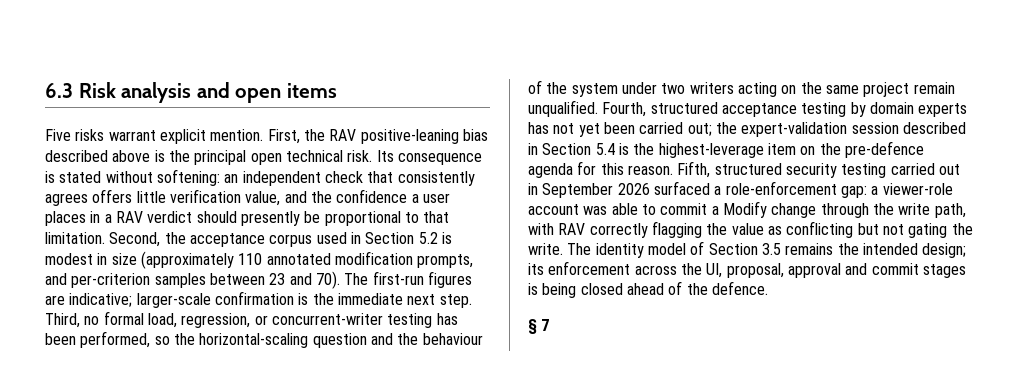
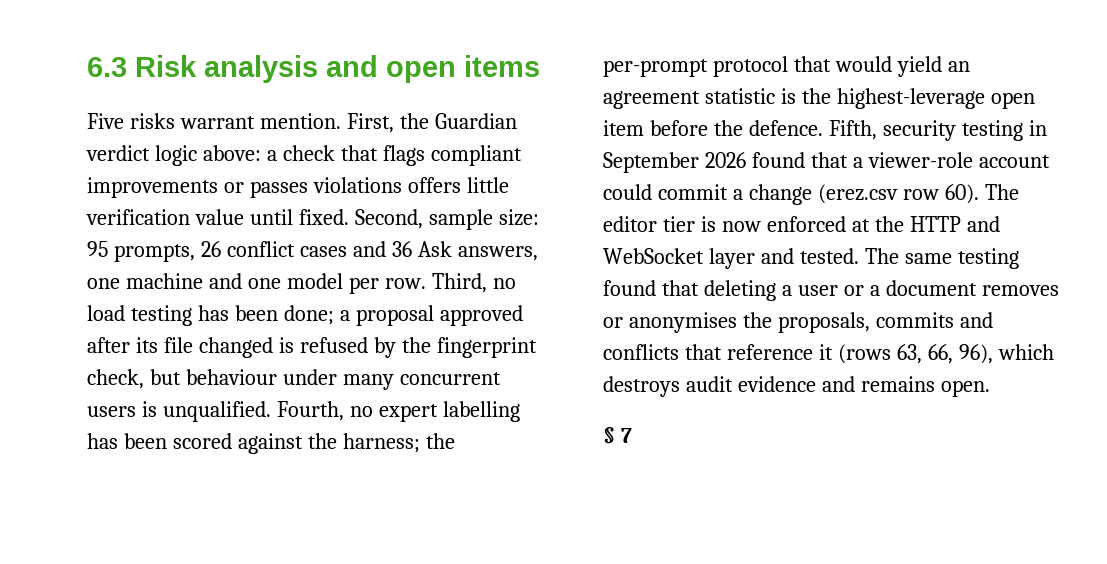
- Five risks warrant explicit mention.
+ Five risks warrant mention.
- First, the RAV positive-leaning bias described above is the principal open technical risk. Its consequence is stated without softening: an independent check that consistently agrees offers little verification value, and the confidence a user places in a RAV verdict should presently be proportional to that limitation. Second, the acceptance corpus used in Section 5.2 is modest in size (approximately 110 annotated modification prompts, and per-criterion samples between 23 and 70). The first-run figures are indicative; larger-scale confirmation is the immediate next step. Third, no formal load, regression, or concurrent-writer testing has been performed, so the horizontal-scaling question and the behaviour of the system under two writers acting on the same project remain unqualified. Fourth, structured acceptance testing by domain experts has not yet been carried out; the expert-validation session described in Section 5.4 is the highest-leverage item on the pre-defence agenda for this reason. Fifth, structured security testing carried out in September 2026 surfaced a role-enforcement gap: a viewer-role account was able to commit a Modify change through the write path, with RAV correctly flagging the value as conflicting but not gating the write. The identity model of Section 3.5 remains the intended design; its enforcement across the UI, proposal, approval and commit stages is being closed ahead of the defence.
+ First, the Guardian verdict logic above: a check that flags compliant improvements or passes violations offers little verification value until fixed. Second, sample size: 95 prompts, 26 conflict cases and 36 Ask answers, one machine and one model per row. Third, no load testing has been done; a proposal approved after its file changed is refused by the fingerprint check, but behaviour under many concurrent users is unqualified. Fourth, no expert labelling has been scored against the harness; the per-prompt protocol that would yield an agreement statistic is the highest-leverage open item before the defence. Fifth, security testing in September 2026 found that a viewer-role account could commit a change (erez.csv row 60). The editor tier is now enforced at the HTTP and WebSocket layer and tested. The same testing found that deleting a user or a document removes or anonymises the proposals, commits and conflicts that reference it (rows 63, 66, 96), which destroys audit evidence and remains open.

